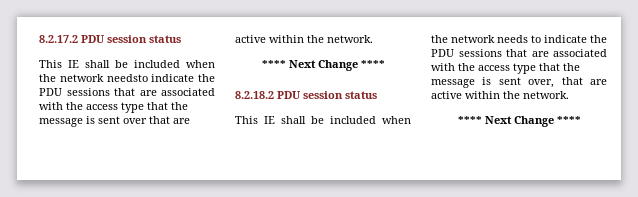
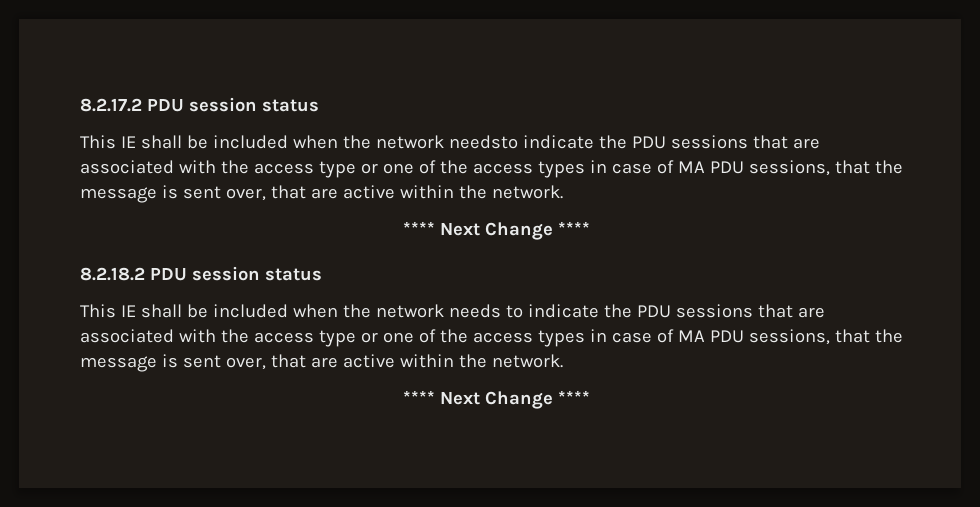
- This IE shall be included when the network needsto indicate the PDU sessions that are associated with the access type that the message is sent over that are active within the network.
+ This IE shall be included when the network needsto indicate the PDU sessions that are associated with the access type or one of the access types in case of MA PDU sessions, that the message is sent over, that are active within the network.
- This IE shall be included when the network needs to indicate the PDU sessions that are associated with the access type that the message is sent over, that are active within the network.
+ This IE shall be included when the network needs to indicate the PDU sessions that are associated with the access type or one of the access types in case of MA PDU sessions, that the message is sent over, that are active within the network.

